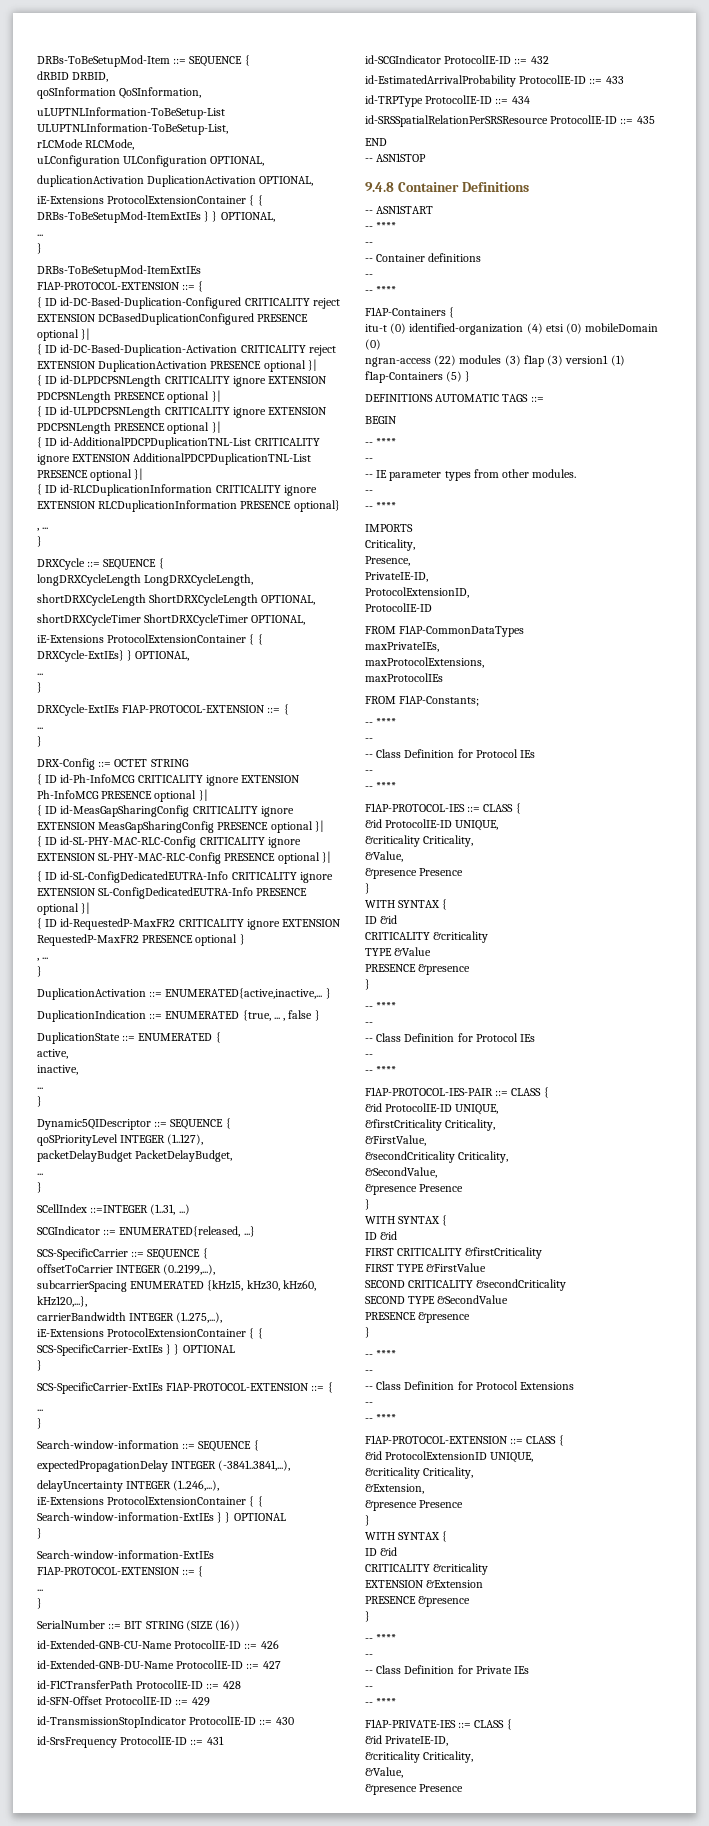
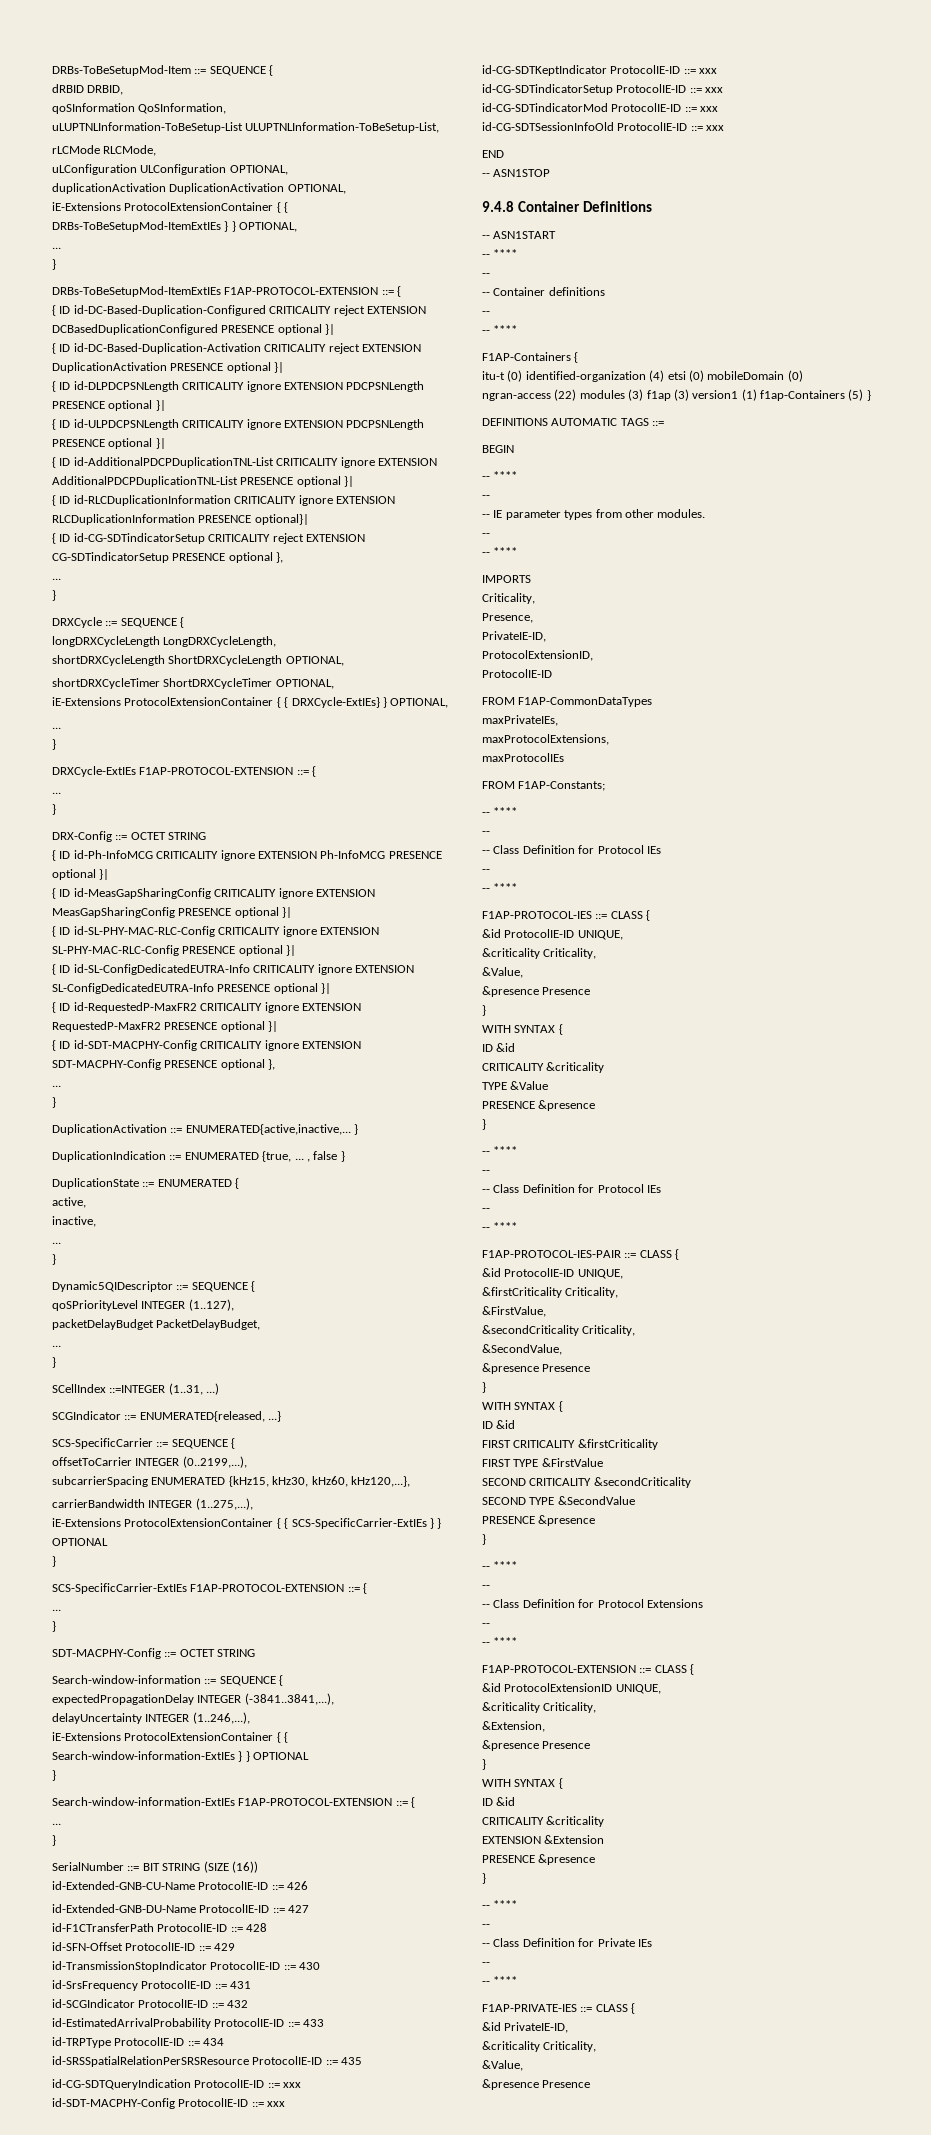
- { ID id-RLCDuplicationInformation CRITICALITY ignore EXTENSION RLCDuplicationInformation PRESENCE optional}
- , ...
+ { ID id-RLCDuplicationInformation CRITICALITY ignore EXTENSION RLCDuplicationInformation PRESENCE optional}|
+ { ID id-CG-SDTindicatorSetup CRITICALITY reject EXTENSION CG-SDTindicatorSetup PRESENCE optional },
+ ...
- { ID id-RequestedP-MaxFR2 CRITICALITY ignore EXTENSION RequestedP-MaxFR2 PRESENCE optional }
- , ...
+ { ID id-RequestedP-MaxFR2 CRITICALITY ignore EXTENSION RequestedP-MaxFR2 PRESENCE optional }|
+ { ID id-SDT-MACPHY-Config CRITICALITY ignore EXTENSION SDT-MACPHY-Config PRESENCE optional },
+ ...
+ SDT-MACPHY-Config ::= OCTET STRING
+ id-CG-SDTQueryIndication ProtocolIE-ID ::= xxx
+ id-SDT-MACPHY-Config ProtocolIE-ID ::= xxx
+ id-CG-SDTKeptIndicator ProtocolIE-ID ::= xxx
+ id-CG-SDTindicatorSetup ProtocolIE-ID ::= xxx
+ id-CG-SDTindicatorMod ProtocolIE-ID ::= xxx
+ id-CG-SDTSessionInfoOld ProtocolIE-ID ::= xxx

